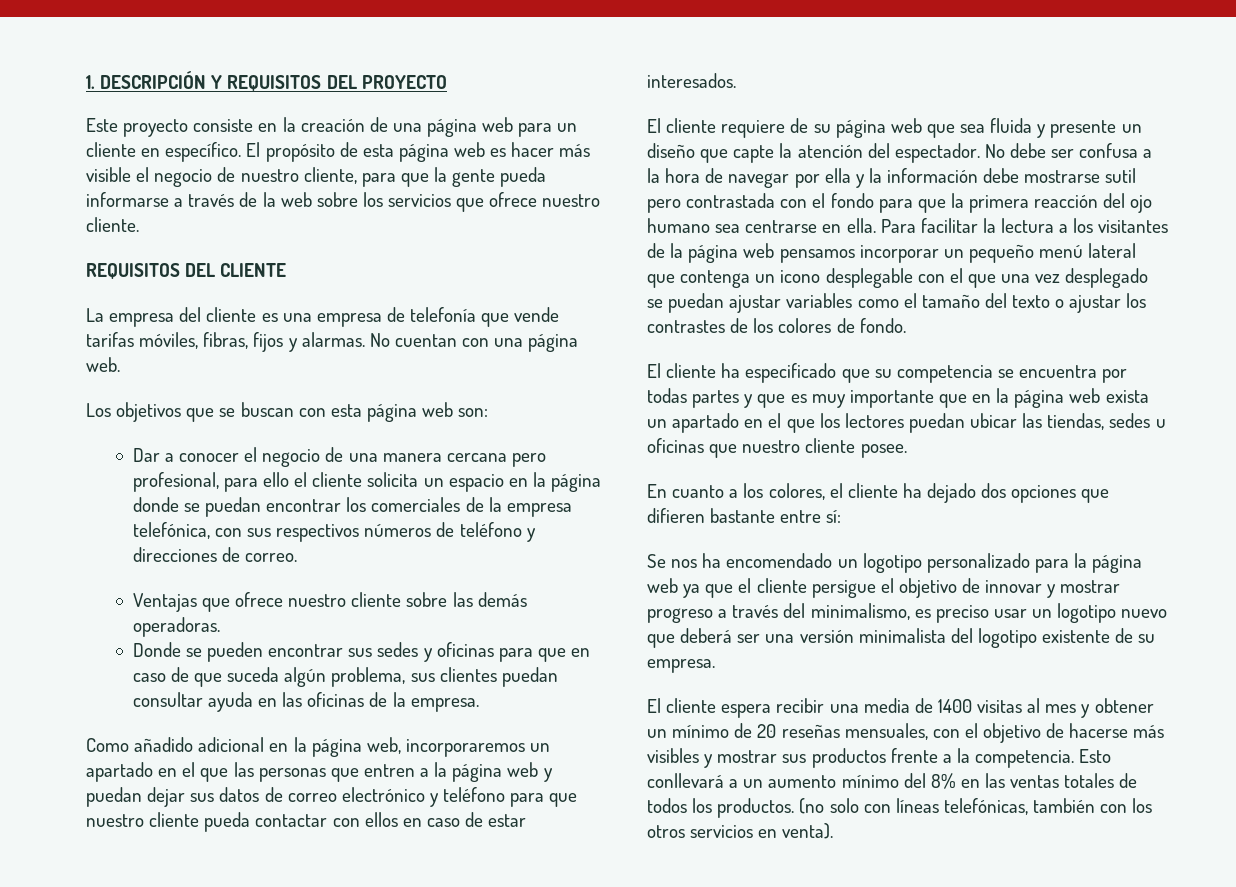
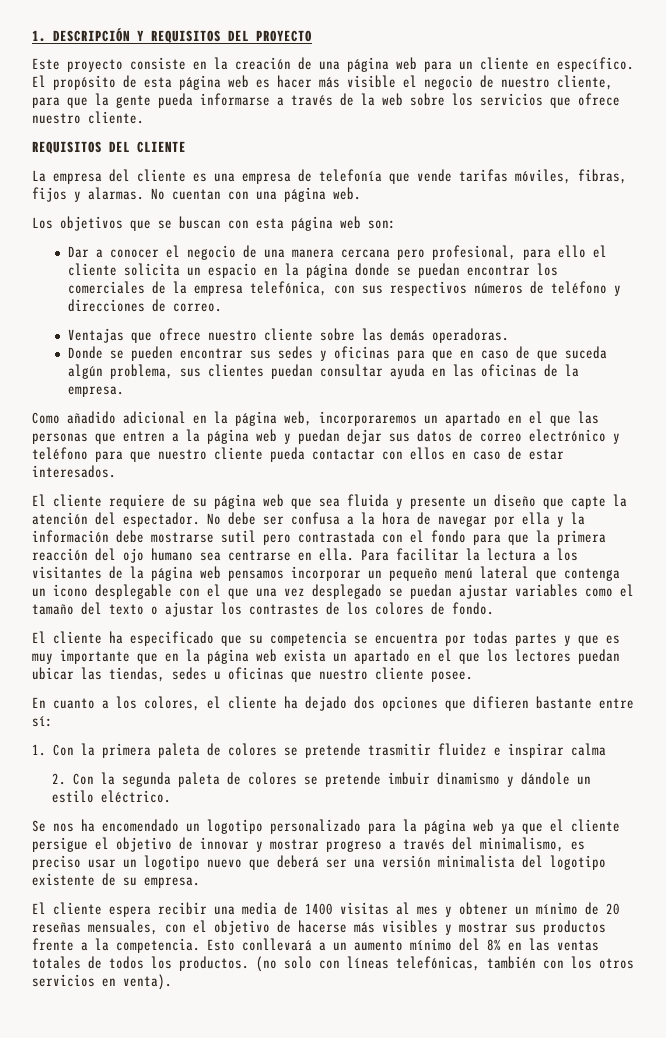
+ 1. Con la primera paleta de colores se pretende trasmitir fluidez e inspirar calma
+ 2. Con la segunda paleta de colores se pretende imbuir dinamismo y dándole un estilo eléctrico.

